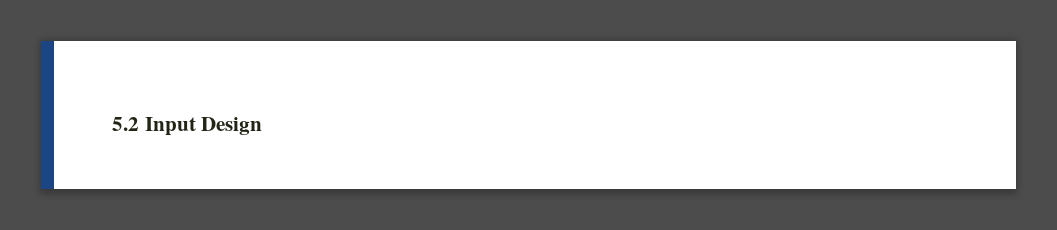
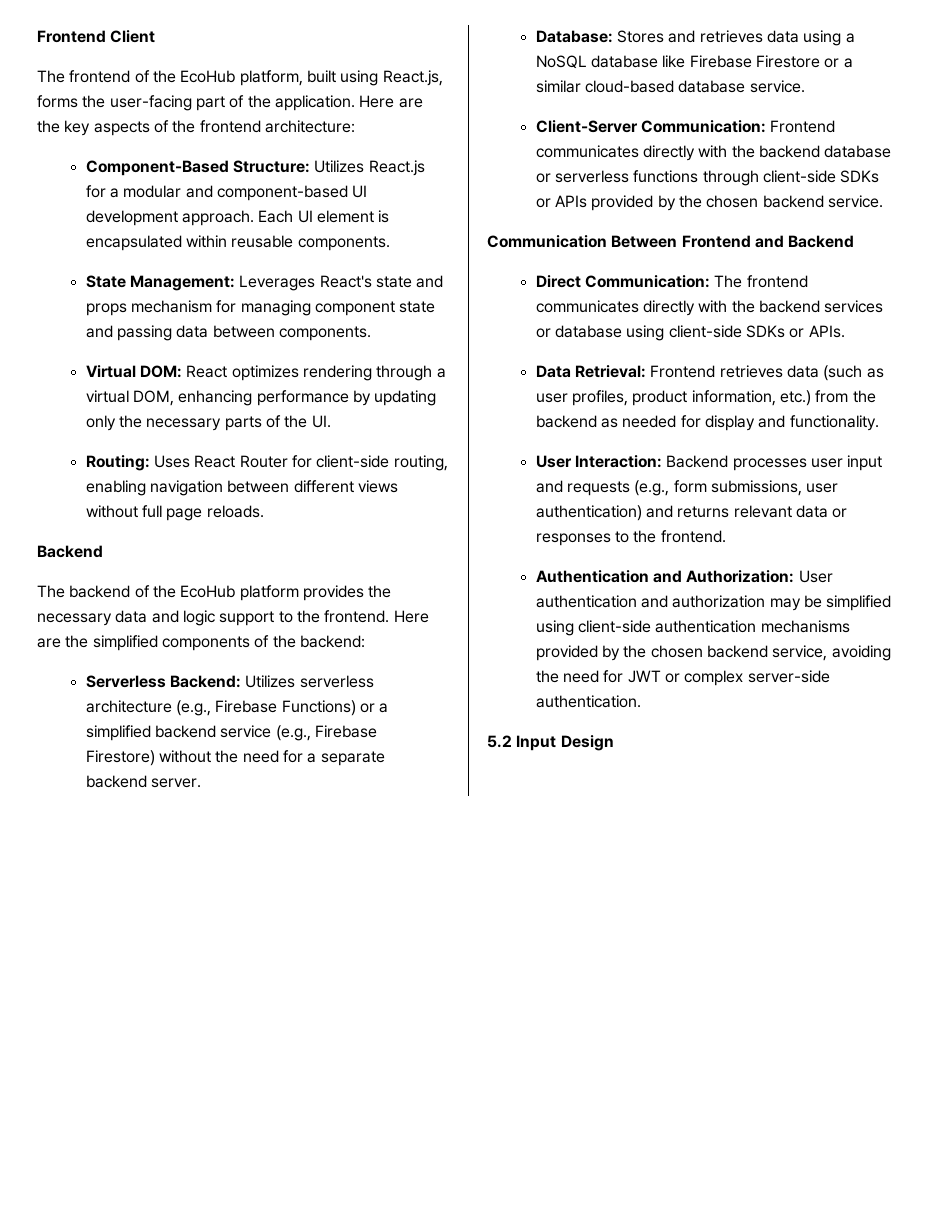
+ Frontend Client
+ The frontend of the EcoHub platform, built using React.js, forms the user-facing part of the application. Here are the key aspects of the frontend architecture:
+ Component-Based Structure: Utilizes React.js for a modular and component-based UI development approach. Each UI element is encapsulated within reusable components.
+ State Management: Leverages React's state and props mechanism for managing component state and passing data between components.
+ Virtual DOM: React optimizes rendering through a virtual DOM, enhancing performance by updating only the necessary parts of the UI.
+ Routing: Uses React Router for client-side routing, enabling navigation between different views without full page reloads.
+ Backend
+ The backend of the EcoHub platform provides the necessary data and logic support to the frontend. Here are the simplified components of the backend:
+ Serverless Backend: Utilizes serverless architecture (e.g., Firebase Functions) or a simplified backend service (e.g., Firebase Firestore) without the need for a separate backend server.
+ Database: Stores and retrieves data using a NoSQL database like Firebase Firestore or a similar cloud-based database service.
+ Client-Server Communication: Frontend communicates directly with the backend database or serverless functions through client-side SDKs or APIs provided by the chosen backend service.
+ Communication Between Frontend and Backend
+ Direct Communication: The frontend communicates directly with the backend services or database using client-side SDKs or APIs.
+ Data Retrieval: Frontend retrieves data (such as user profiles, product information, etc.) from the backend as needed for display and functionality.
+ User Interaction: Backend processes user input and requests (e.g., form submissions, user authentication) and returns relevant data or responses to the frontend.
+ Authentication and Authorization: User authentication and authorization may be simplified using client-side authentication mechanisms provided by the chosen backend service, avoiding the need for JWT or complex server-side authentication.

